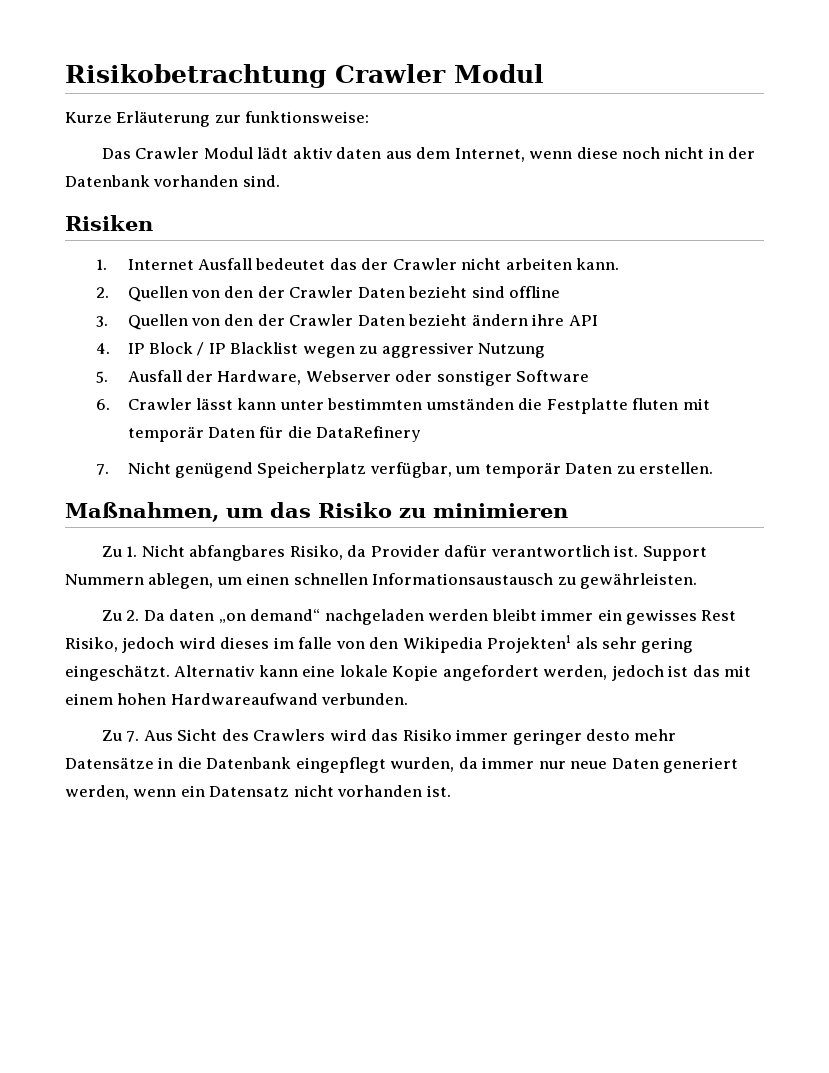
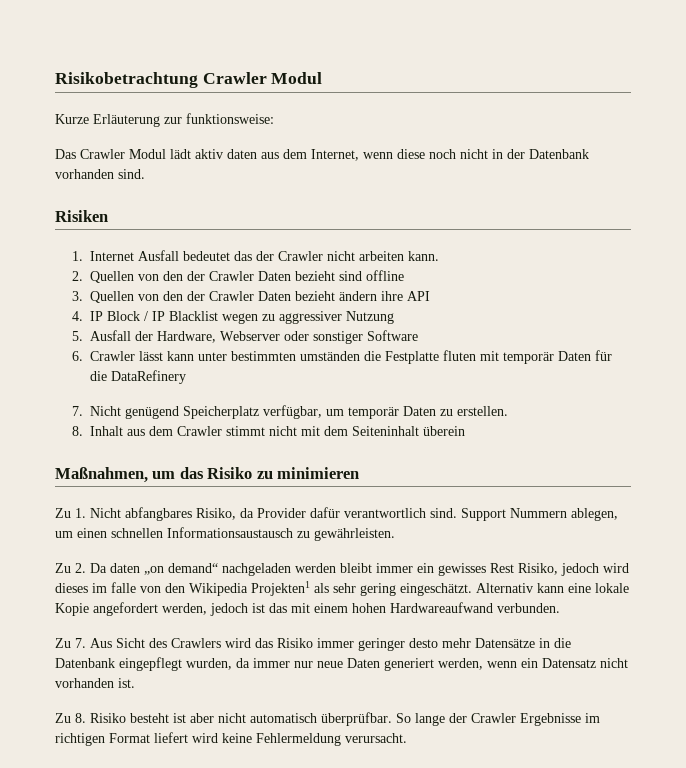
+ 8. Inhalt aus dem Crawler stimmt nicht mit dem Seiteninhalt überein
- Zu 1. Nicht abfangbares Risiko, da Provider dafür verantwortlich ist.
+ Zu 1. Nicht abfangbares Risiko, da Provider dafür verantwortlich sind.
+ Zu 8. Risiko besteht ist aber nicht automatisch überprüfbar. So lange der Crawler Ergebnisse im richtigen Format liefert wird keine Fehlermeldung verursacht.

